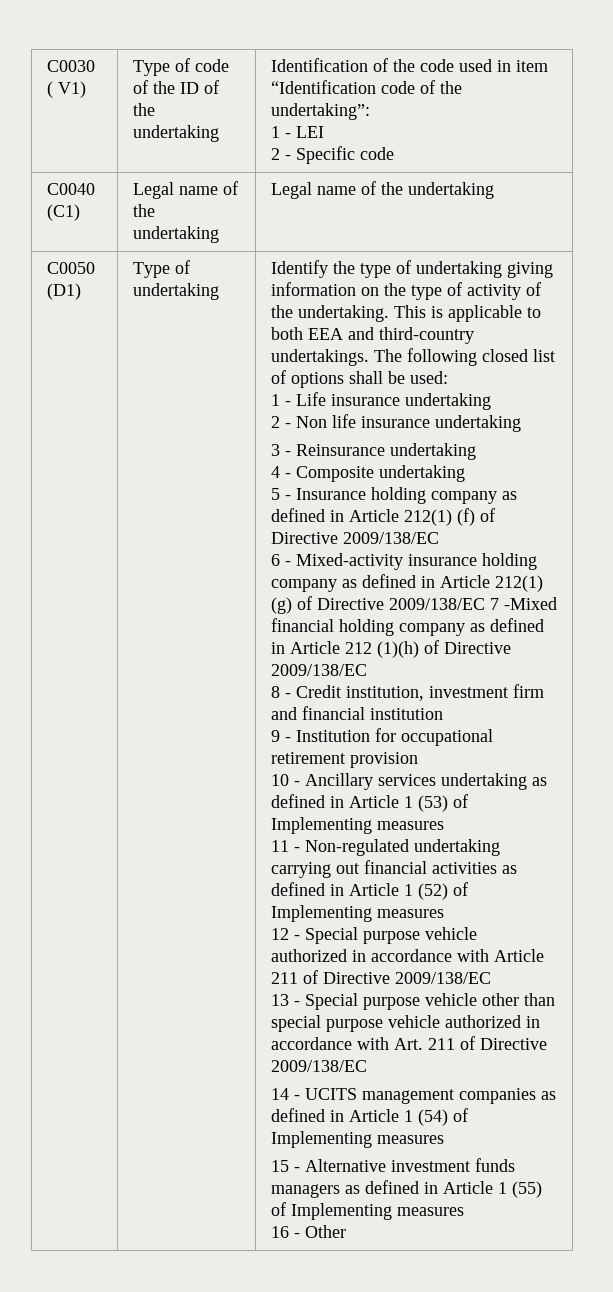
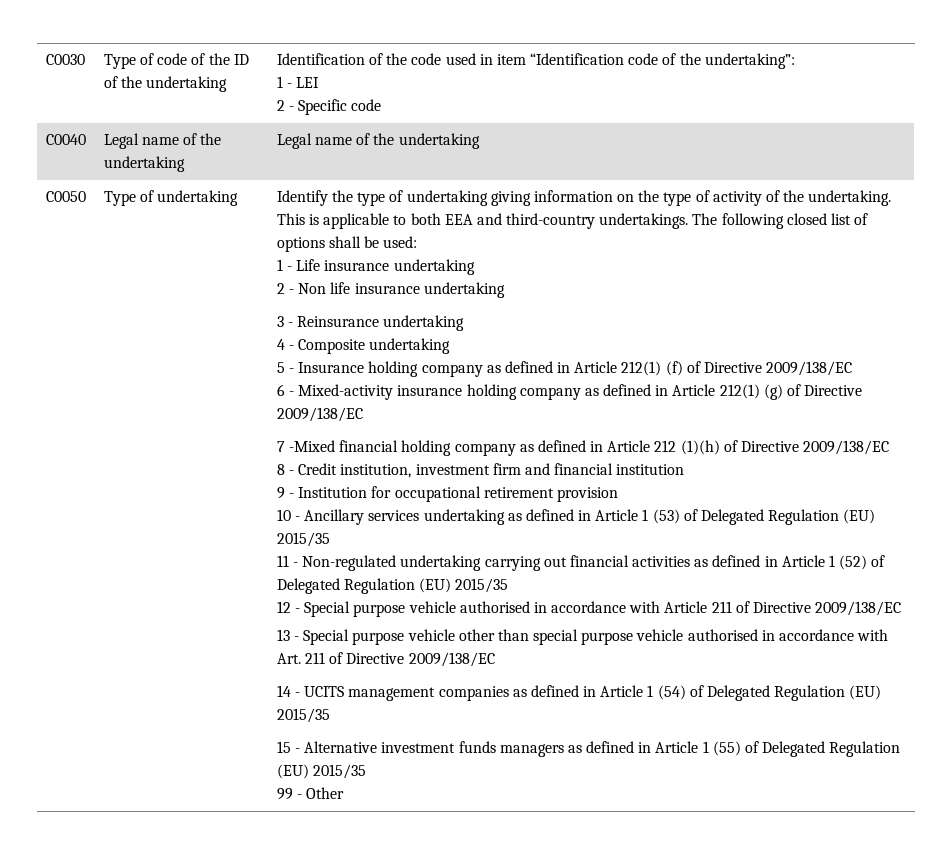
- C0030 ( V1) | Type of code of the ID of the undertaking | Identification of the code used in item “Identification code of the undertaking”:
+ C0030 | Type of code of the ID of the undertaking | Identification of the code used in item “Identification code of the undertaking”:
- C0040 (C1) | Legal name of the undertaking | Legal name of the undertaking
+ C0040 | Legal name of the undertaking | Legal name of the undertaking
- C0050 (D1)
+ C0050
- 6 - Mixed-activity insurance holding company as defined in Article 212(1) (g) of Directive 2009/138/EC 7 -Mixed financial holding company as defined in Article 212 (1)(h) of Directive 2009/138/EC
+ 6 - Mixed-activity insurance holding company as defined in Article 212(1) (g) of Directive 2009/138/EC
+ 7 -Mixed financial holding company as defined in Article 212 (1)(h) of Directive 2009/138/EC
- 10 - Ancillary services undertaking as defined in Article 1 (53) of Implementing measures
+ 10 - Ancillary services undertaking as defined in Article 1 (53) of Delegated Regulation (EU) 2015/35
- 11 - Non-regulated undertaking carrying out financial activities as defined in Article 1 (52) of Implementing measures
+ 11 - Non-regulated undertaking carrying out financial activities as defined in Article 1 (52) of Delegated Regulation (EU) 2015/35
- 12 - Special purpose vehicle authorized in accordance with Article 211 of Directive 2009/138/EC
+ 12 - Special purpose vehicle authorised in accordance with Article 211 of Directive 2009/138/EC
- 13 - Special purpose vehicle other than special purpose vehicle authorized in accordance with Art. 211 of Directive 2009/138/EC
+ 13 - Special purpose vehicle other than special purpose vehicle authorised in accordance with Art. 211 of Directive 2009/138/EC
- 14 - UCITS management companies as defined in Article 1 (54) of Implementing measures
+ 14 - UCITS management companies as defined in Article 1 (54) of Delegated Regulation (EU) 2015/35
- 15 - Alternative investment funds managers as defined in Article 1 (55) of Implementing measures
- 16 - Other
+ 15 - Alternative investment funds managers as defined in Article 1 (55) of Delegated Regulation (EU) 2015/35
+ 99 - Other

